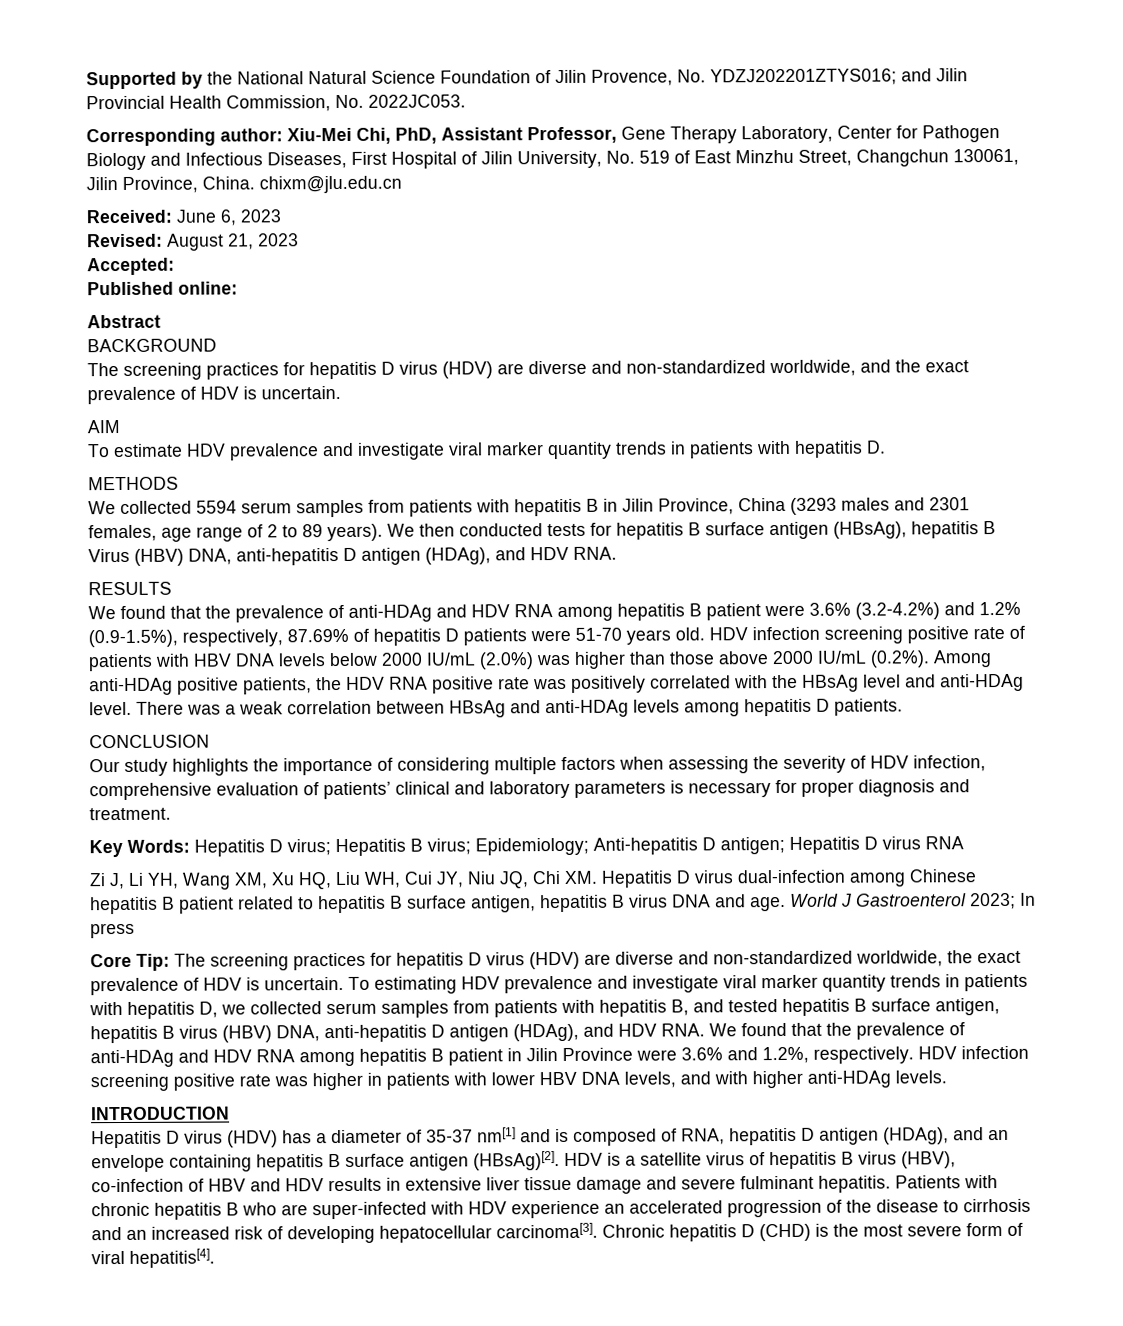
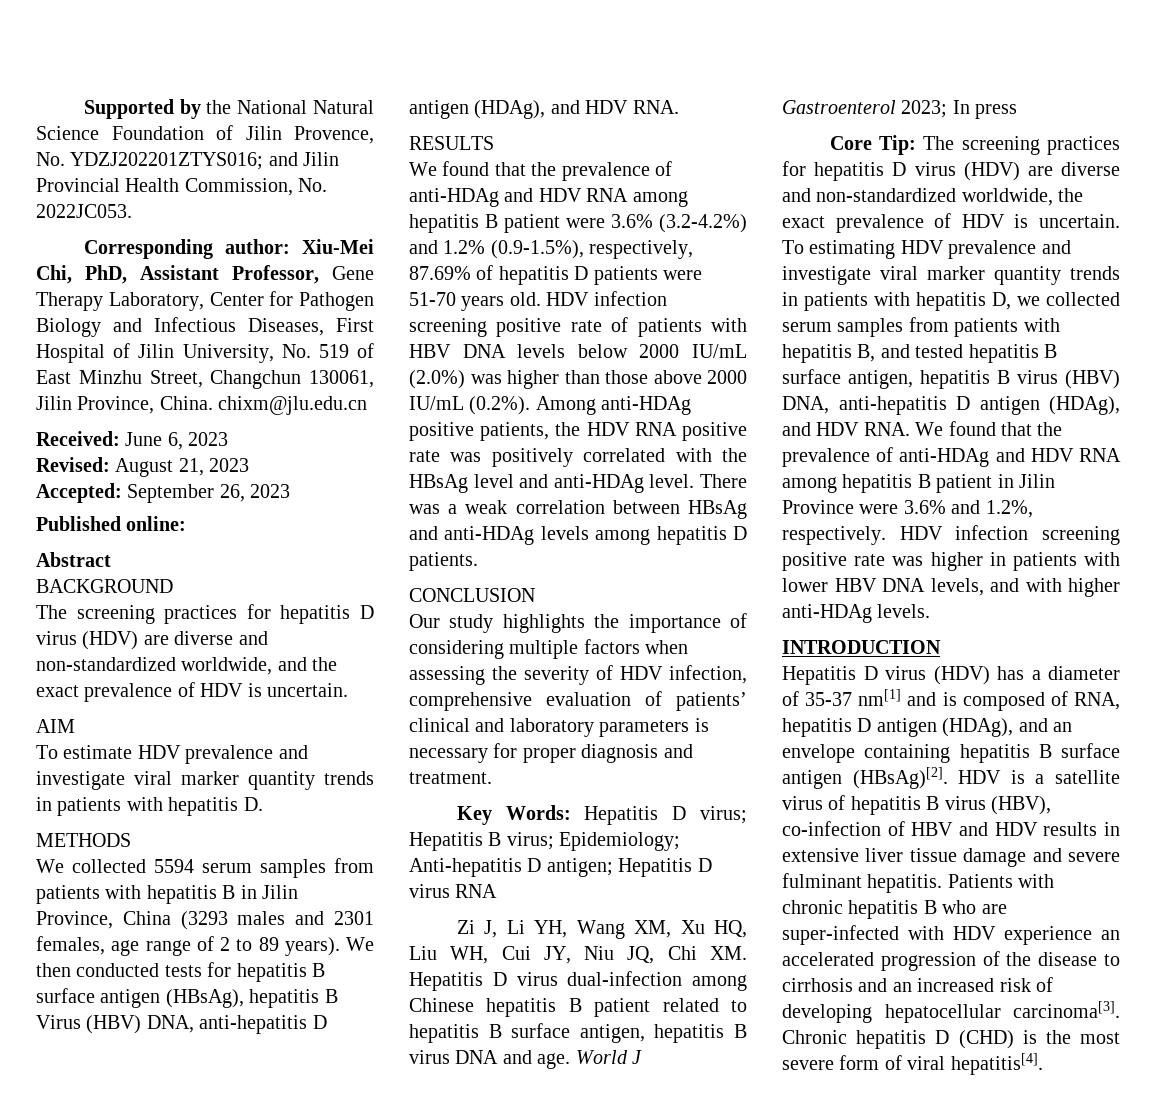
- Accepted:
+ Accepted: September 26, 2023

